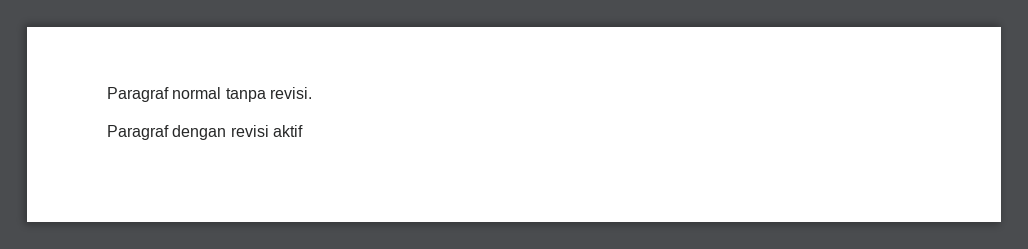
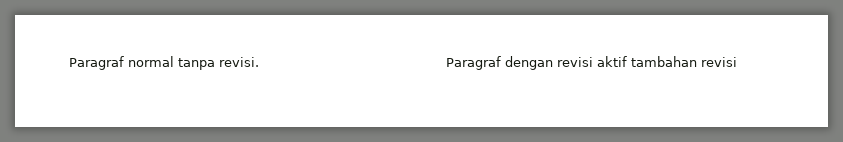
- Paragraf dengan revisi aktif
+ Paragraf dengan revisi aktif tambahan revisi

